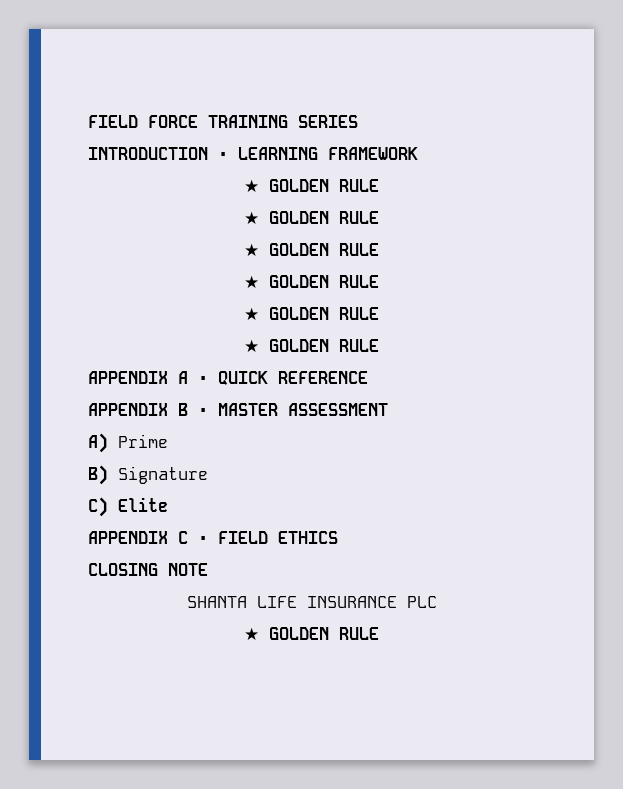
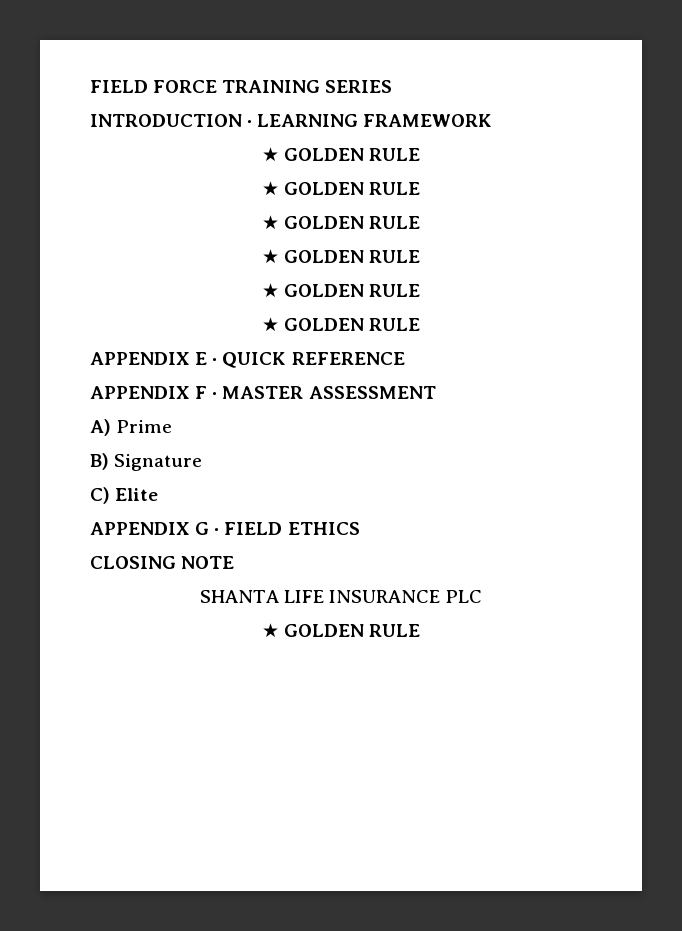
- APPENDIX A · QUICK REFERENCE
+ APPENDIX E · QUICK REFERENCE
- APPENDIX B · MASTER ASSESSMENT
+ APPENDIX F · MASTER ASSESSMENT
- APPENDIX C · FIELD ETHICS
+ APPENDIX G · FIELD ETHICS

